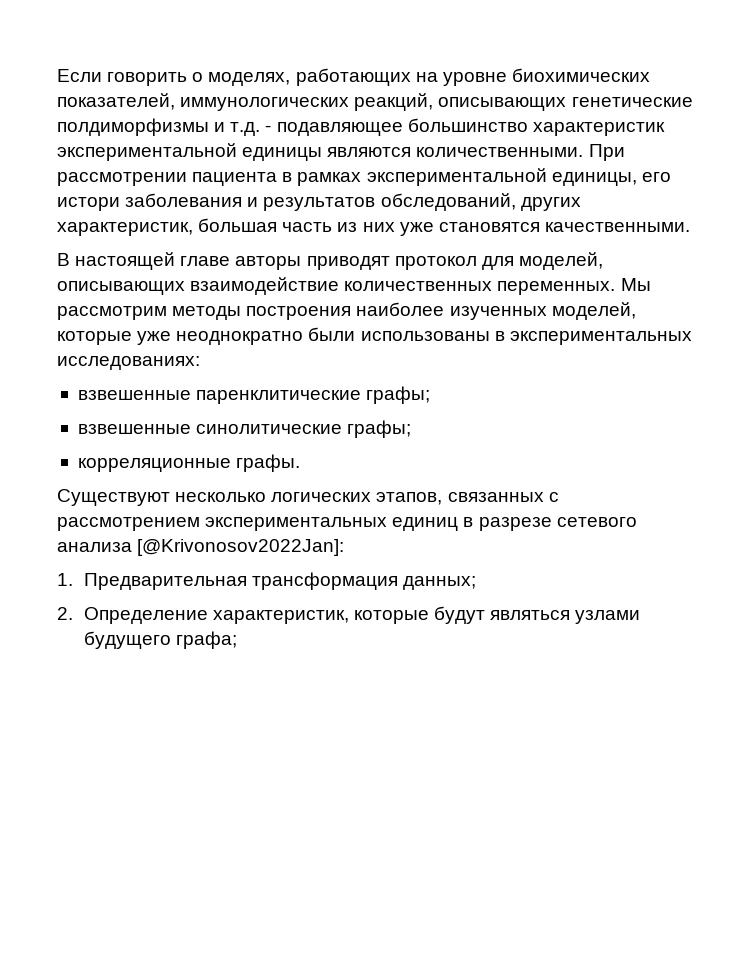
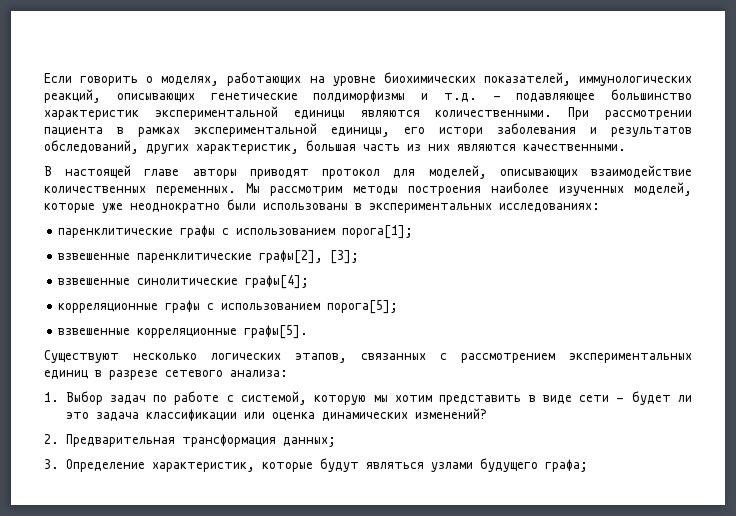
- При рассмотрении пациента в рамках экспериментальной единицы, его истори заболевания и результатов обследований, других характеристик, большая часть из них уже становятся качественными.
+ При рассмотрении пациента в рамках экспериментальной единицы, его истори заболевания и результатов обследований, других характеристик, большая часть из них являются качественными.
+ паренклитические графы с использованием порога[1];
- взвешенные паренклитические графы;
+ взвешенные паренклитические графы[2], [3];
- взвешенные синолитические графы;
- корреляционные графы.
+ взвешенные синолитические графы[4];
+ корреляционные графы с использованием порога[5];
+ взвешенные корреляционные графы[5].
- Существуют несколько логических этапов, связанных с рассмотрением экспериментальных единиц в разрезе сетевого анализа [@Krivonosov2022Jan]:
- 1. Предварительная трансформация данных;
+ Существуют несколько логических этапов, связанных с рассмотрением экспериментальных единиц в разрезе сетевого анализа:
+ 1. Выбор задач по работе с системой, которую мы хотим представить в виде сети - будет ли это задача классификации или оценка динамических изменений?
+ 2. Предварительная трансформация данных;
- 2. Определение характеристик, которые будут являться узлами будущего графа;
+ 3. Определение характеристик, которые будут являться узлами будущего графа;

